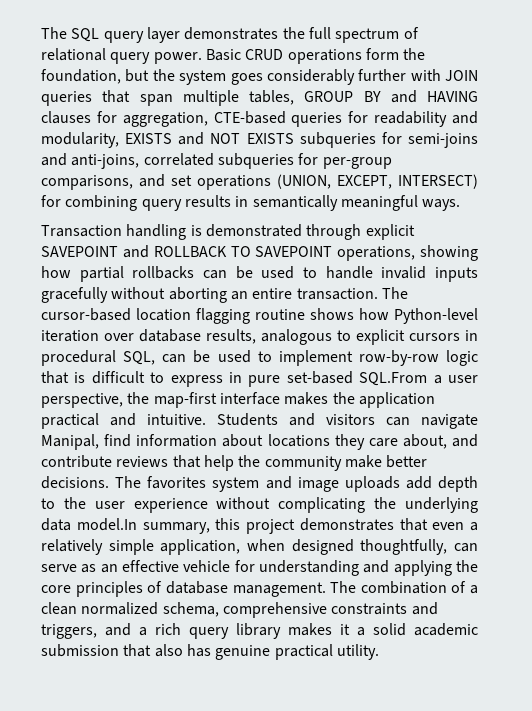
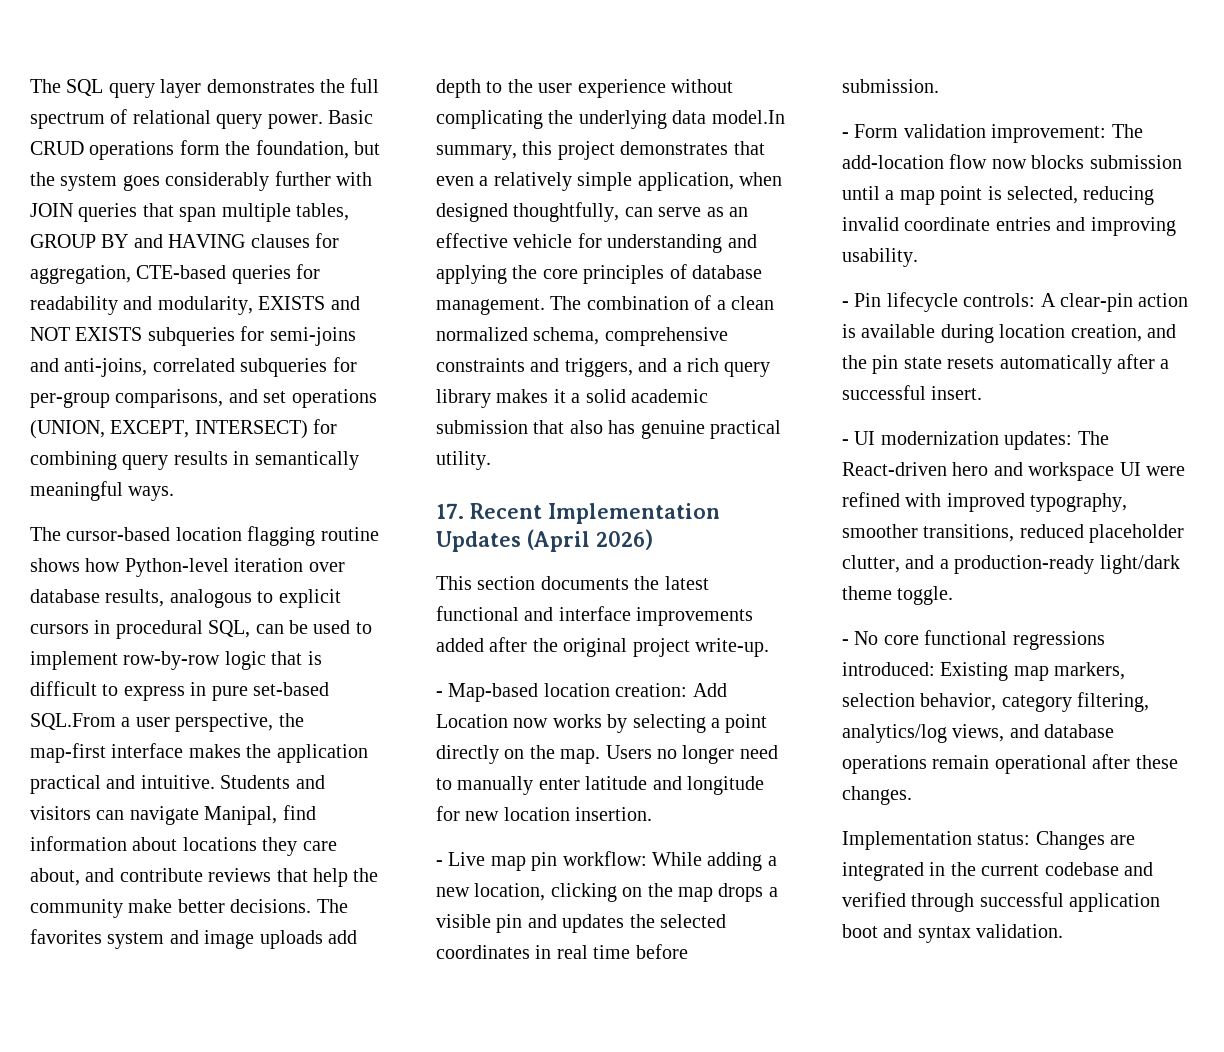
- Transaction handling is demonstrated through explicit SAVEPOINT and ROLLBACK TO SAVEPOINT operations, showing how partial rollbacks can be used to handle invalid inputs gracefully without aborting an entire transaction.
+ 17. Recent Implementation Updates (April 2026)
+ This section documents the latest functional and interface improvements added after the original project write-up.
+ - Map-based location creation: Add Location now works by selecting a point directly on the map. Users no longer need to manually enter latitude and longitude for new location insertion.
+ - Live map pin workflow: While adding a new location, clicking on the map drops a visible pin and updates the selected coordinates in real time before submission.
+ - Form validation improvement: The add-location flow now blocks submission until a map point is selected, reducing invalid coordinate entries and improving usability.
+ - Pin lifecycle controls: A clear-pin action is available during location creation, and the pin state resets automatically after a successful insert.
+ - UI modernization updates: The React-driven hero and workspace UI were refined with improved typography, smoother transitions, reduced placeholder clutter, and a production-ready light/dark theme toggle.
+ - No core functional regressions introduced: Existing map markers, selection behavior, category filtering, analytics/log views, and database operations remain operational after these changes.
+ Implementation status: Changes are integrated in the current codebase and verified through successful application boot and syntax validation.

